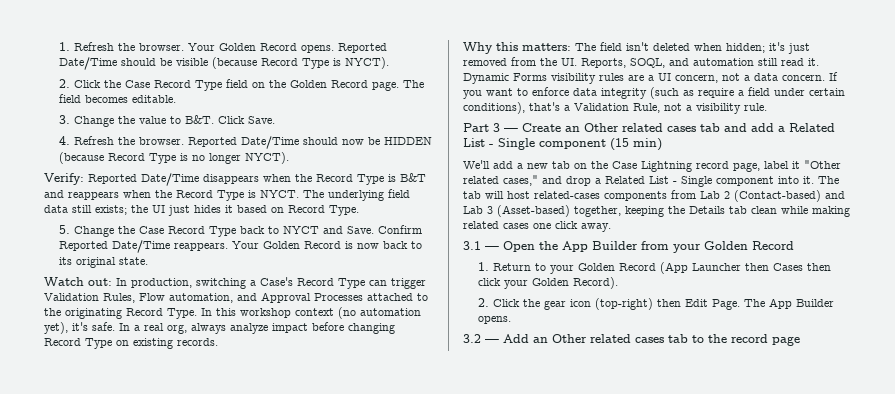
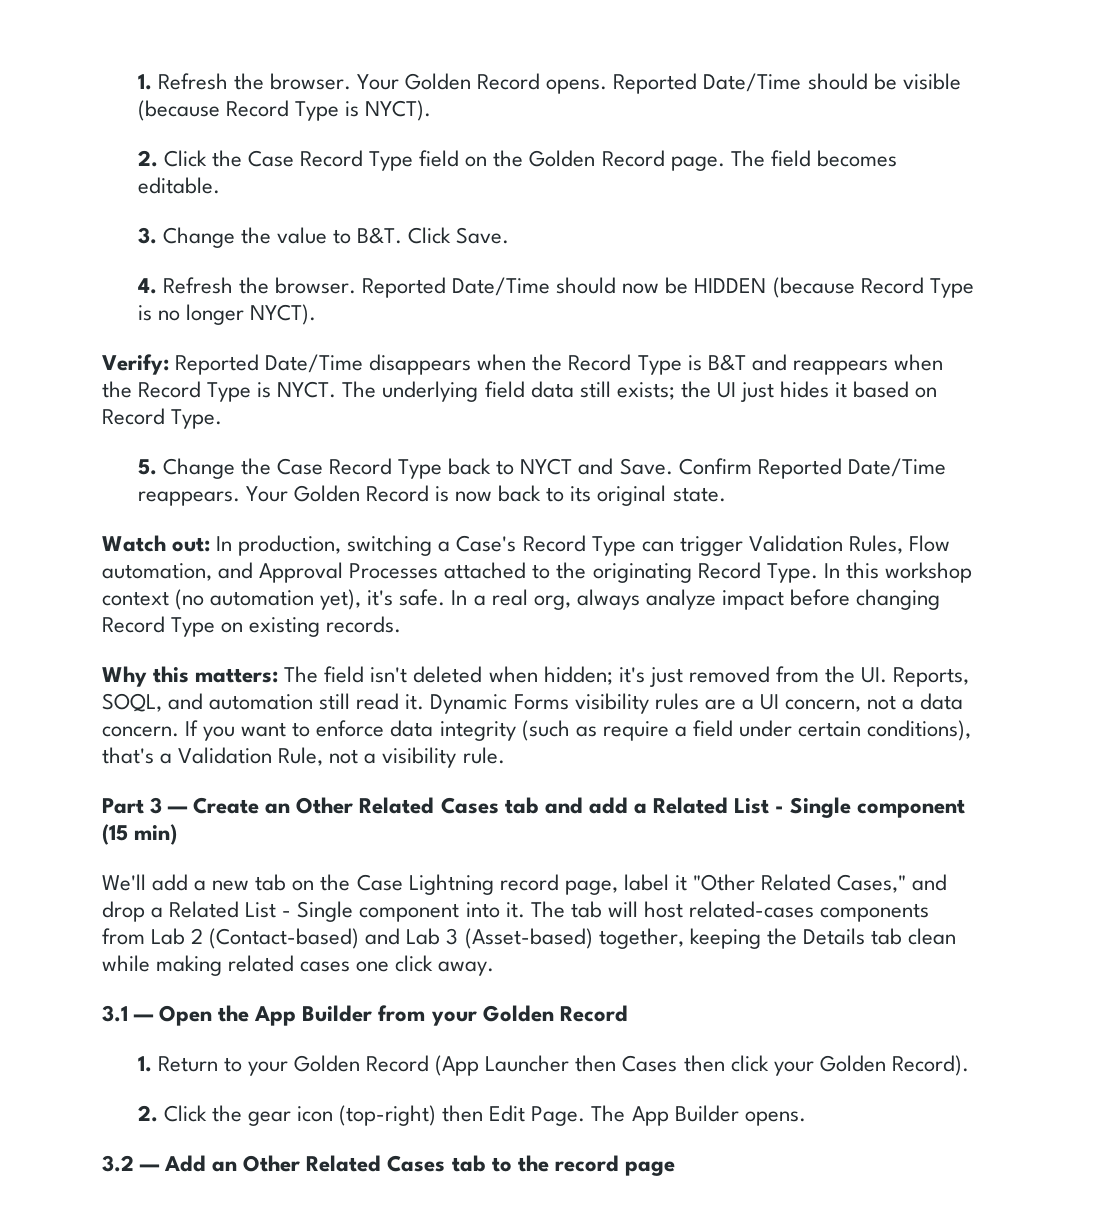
- Part 3 — Create an Other related cases tab and add a Related List - Single component (15 min)
+ Part 3 — Create an Other Related Cases tab and add a Related List - Single component (15 min)
- We'll add a new tab on the Case Lightning record page, label it "Other related cases," and drop a Related List - Single component into it.
+ We'll add a new tab on the Case Lightning record page, label it "Other Related Cases," and drop a Related List - Single component into it.
- 3.2 — Add an Other related cases tab to the record page
+ 3.2 — Add an Other Related Cases tab to the record page

